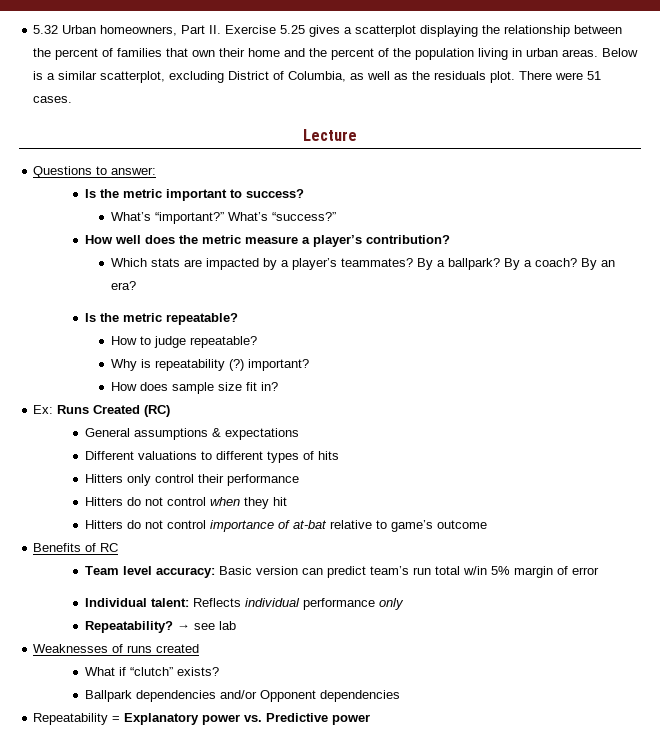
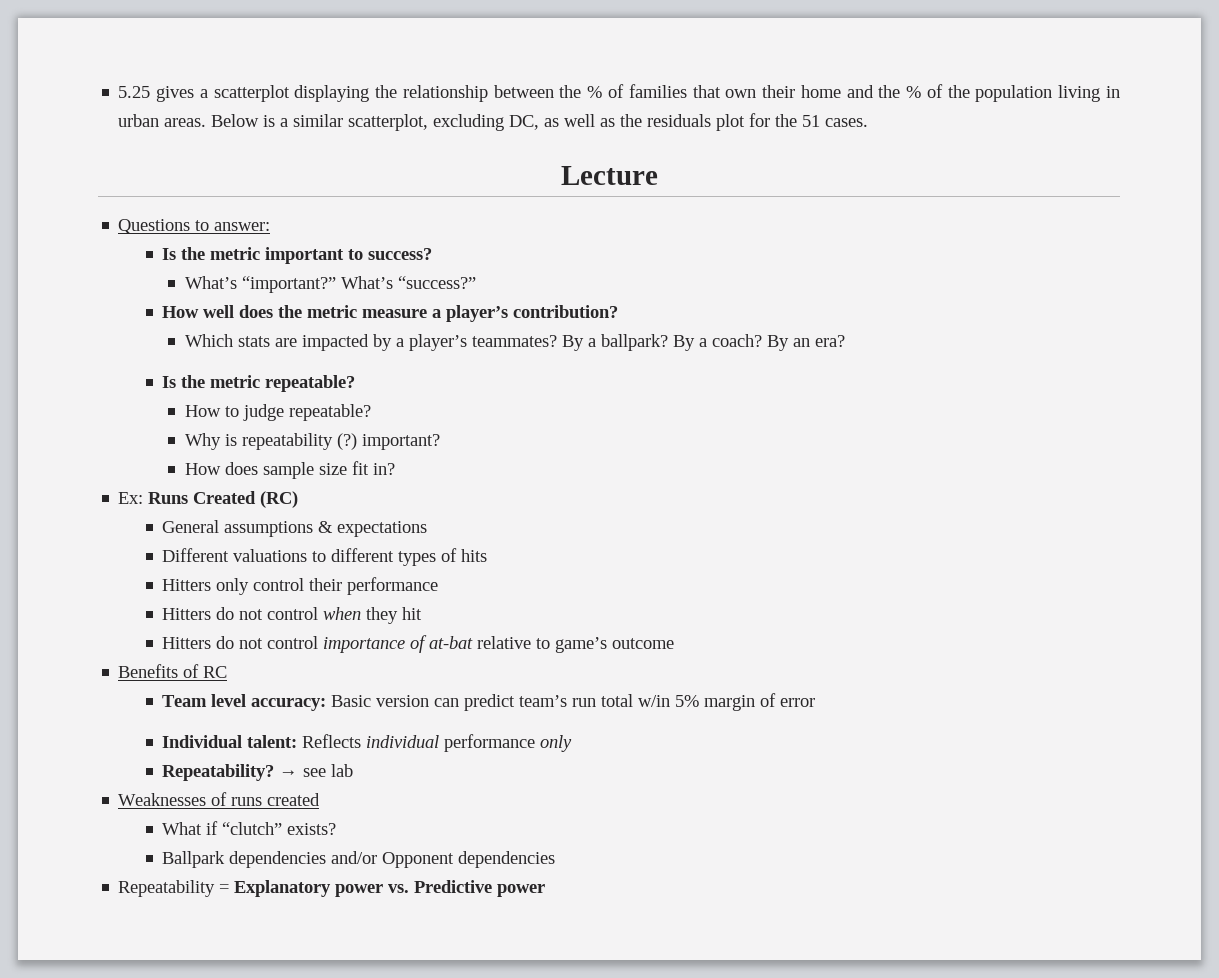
- 5.32 Urban homeowners, Part II. Exercise 5.25 gives a scatterplot displaying the relationship between the percent of families that own their home and the percent of the population living in urban areas.
+ 5.25 gives a scatterplot displaying the relationship between the % of families that own their home and the % of the population living in urban areas.
- Below is a similar scatterplot, excluding District of Columbia, as well as the residuals plot. There were 51 cases.
+ Below is a similar scatterplot, excluding DC, as well as the residuals plot for the 51 cases.

